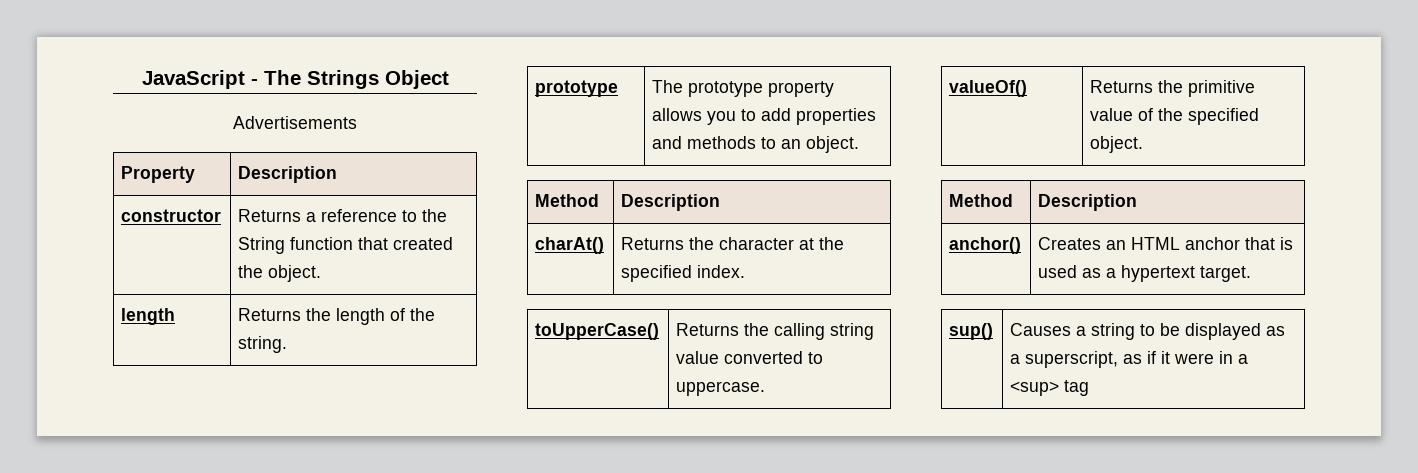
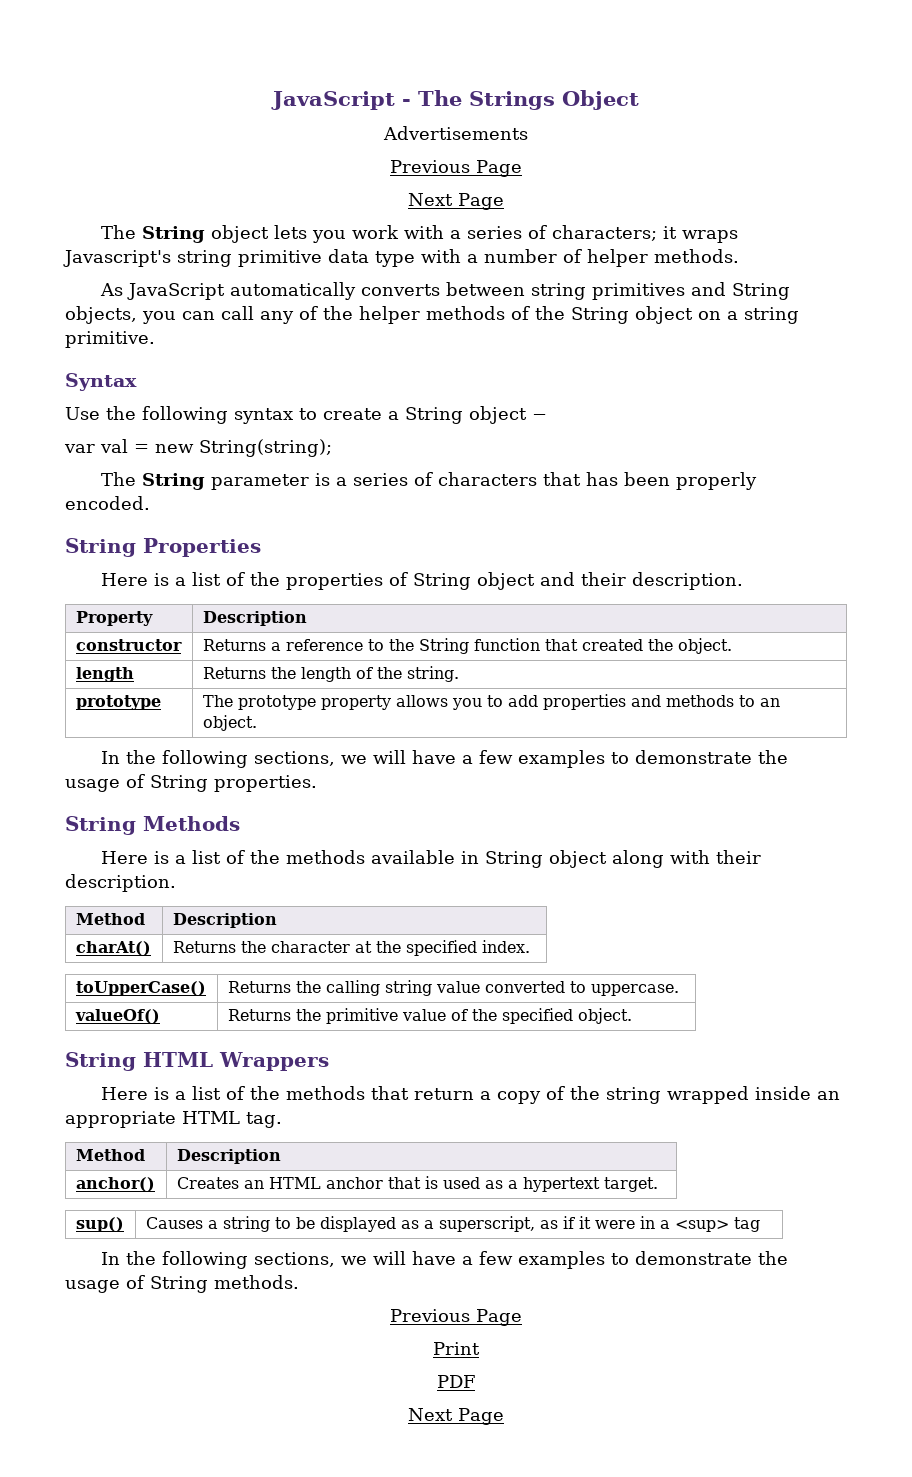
  Advertisements
+ Previous Page
+ Next Page
+ The String object lets you work with a series of characters; it wraps Javascript's string primitive data type with a number of helper methods.
+ As JavaScript automatically converts between string primitives and String objects, you can call any of the helper methods of the String object on a string primitive.
+ Syntax
+ Use the following syntax to create a String object −
+ var val = new String(string);
+ The String parameter is a series of characters that has been properly encoded.
+ String Properties
+ Here is a list of the properties of String object and their description.
+ In the following sections, we will have a few examples to demonstrate the usage of String properties.
+ String Methods
+ Here is a list of the methods available in String object along with their description.
+ String HTML Wrappers
+ Here is a list of the methods that return a copy of the string wrapped inside an appropriate HTML tag.
+ In the following sections, we will have a few examples to demonstrate the usage of String methods.
+ Previous Page
+ Print
+ PDF
+ Next Page

